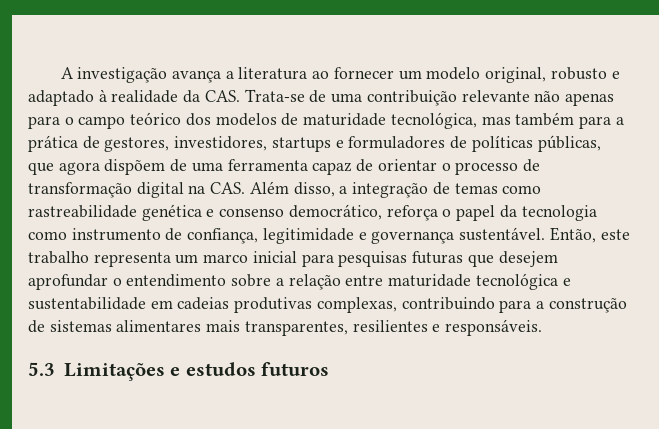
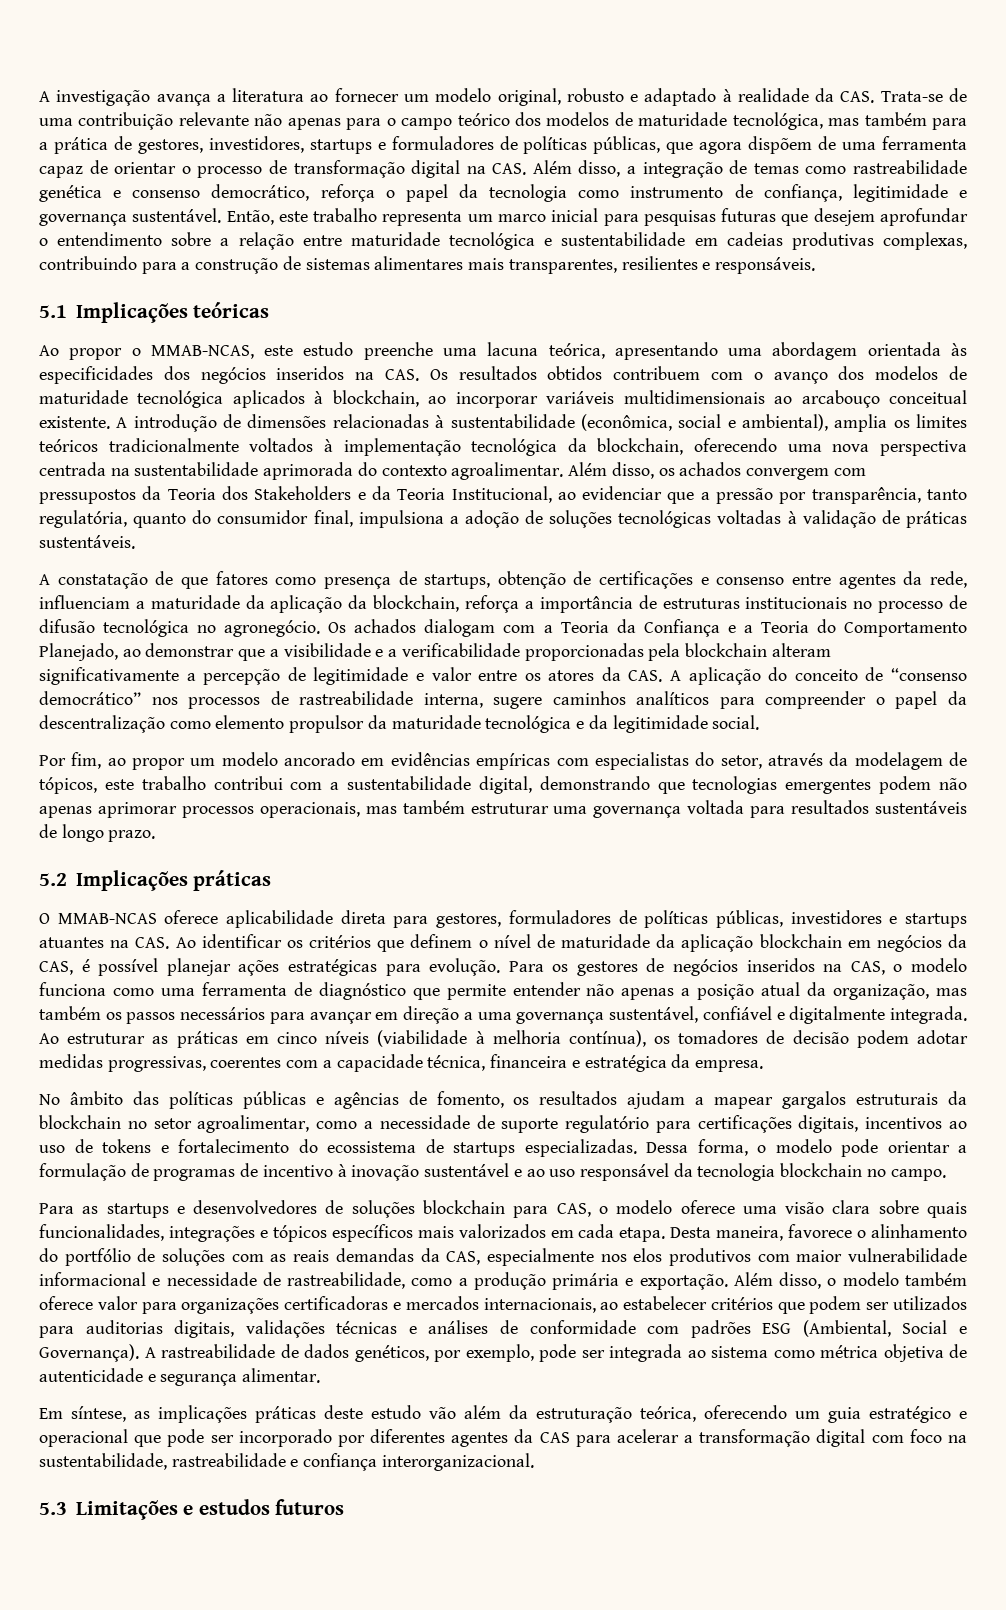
+ 5.1 Implicações teóricas
+ Ao propor o MMAB-NCAS, este estudo preenche uma lacuna teórica, apresentando uma abordagem orientada às especificidades dos negócios inseridos na CAS. Os resultados obtidos contribuem com o avanço dos modelos de maturidade tecnológica aplicados à blockchain, ao incorporar variáveis multidimensionais ao arcabouço conceitual existente. A introdução de dimensões relacionadas à sustentabilidade (econômica, social e ambiental), amplia os limites teóricos tradicionalmente voltados à implementação tecnológica da blockchain, oferecendo uma nova perspectiva centrada na sustentabilidade aprimorada do contexto agroalimentar. Além disso, os achados convergem com pressupostos da Teoria dos Stakeholders e da Teoria Institucional, ao evidenciar que a pressão por transparência, tanto regulatória, quanto do consumidor final, impulsiona a adoção de soluções tecnológicas voltadas à validação de práticas sustentáveis.
+ A constatação de que fatores como presença de startups, obtenção de certificações e consenso entre agentes da rede, influenciam a maturidade da aplicação da blockchain, reforça a importância de estruturas institucionais no processo de difusão tecnológica no agronegócio. Os achados dialogam com a Teoria da Confiança e a Teoria do Comportamento Planejado, ao demonstrar que a visibilidade e a verificabilidade proporcionadas pela blockchain alteram significativamente a percepção de legitimidade e valor entre os atores da CAS. A aplicação do conceito de “consenso democrático” nos processos de rastreabilidade interna, sugere caminhos analíticos para compreender o papel da descentralização como elemento propulsor da maturidade tecnológica e da legitimidade social.
+ Por fim, ao propor um modelo ancorado em evidências empíricas com especialistas do setor, através da modelagem de tópicos, este trabalho contribui com a sustentabilidade digital, demonstrando que tecnologias emergentes podem não apenas aprimorar processos operacionais, mas também estruturar uma governança voltada para resultados sustentáveis de longo prazo.
+ 5.2 Implicações práticas
+ O MMAB-NCAS oferece aplicabilidade direta para gestores, formuladores de políticas públicas, investidores e startups atuantes na CAS. Ao identificar os critérios que definem o nível de maturidade da aplicação blockchain em negócios da CAS, é possível planejar ações estratégicas para evolução. Para os gestores de negócios inseridos na CAS, o modelo funciona como uma ferramenta de diagnóstico que permite entender não apenas a posição atual da organização, mas também os passos necessários para avançar em direção a uma governança sustentável, confiável e digitalmente integrada. Ao estruturar as práticas em cinco níveis (viabilidade à melhoria contínua), os tomadores de decisão podem adotar medidas progressivas, coerentes com a capacidade técnica, financeira e estratégica da empresa.
+ No âmbito das políticas públicas e agências de fomento, os resultados ajudam a mapear gargalos estruturais da blockchain no setor agroalimentar, como a necessidade de suporte regulatório para certificações digitais, incentivos ao uso de tokens e fortalecimento do ecossistema de startups especializadas. Dessa forma, o modelo pode orientar a formulação de programas de incentivo à inovação sustentável e ao uso responsável da tecnologia blockchain no campo.
+ Para as startups e desenvolvedores de soluções blockchain para CAS, o modelo oferece uma visão clara sobre quais funcionalidades, integrações e tópicos específicos mais valorizados em cada etapa. Desta maneira, favorece o alinhamento do portfólio de soluções com as reais demandas da CAS, especialmente nos elos produtivos com maior vulnerabilidade informacional e necessidade de rastreabilidade, como a produção primária e exportação. Além disso, o modelo também oferece valor para organizações certificadoras e mercados internacionais, ao estabelecer critérios que podem ser utilizados para auditorias digitais, validações técnicas e análises de conformidade com padrões ESG (Ambiental, Social e Governança). A rastreabilidade de dados genéticos, por exemplo, pode ser integrada ao sistema como métrica objetiva de autenticidade e segurança alimentar.
+ Em síntese, as implicações práticas deste estudo vão além da estruturação teórica, oferecendo um guia estratégico e operacional que pode ser incorporado por diferentes agentes da CAS para acelerar a transformação digital com foco na sustentabilidade, rastreabilidade e confiança interorganizacional.

